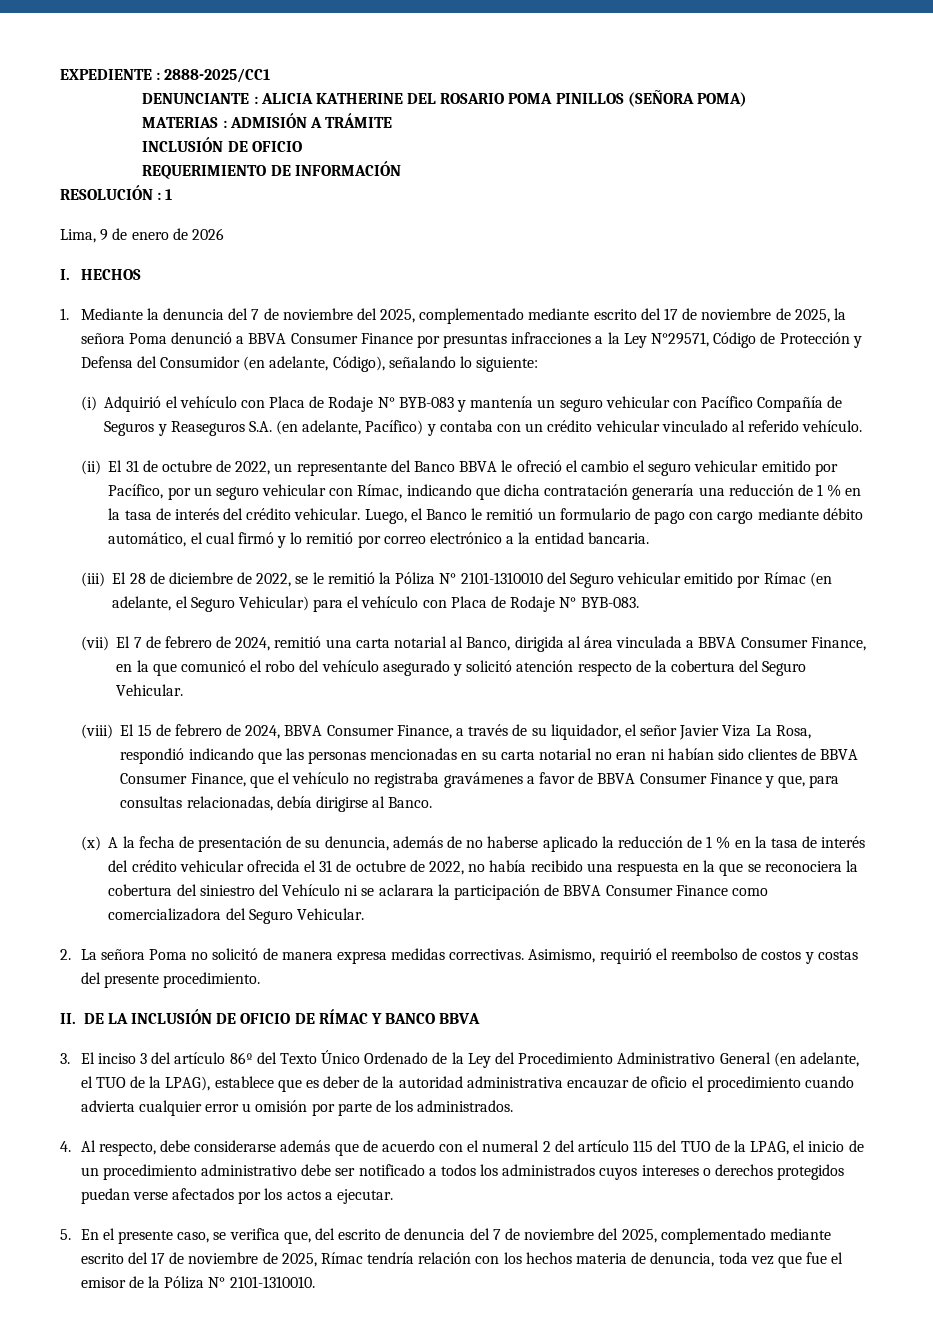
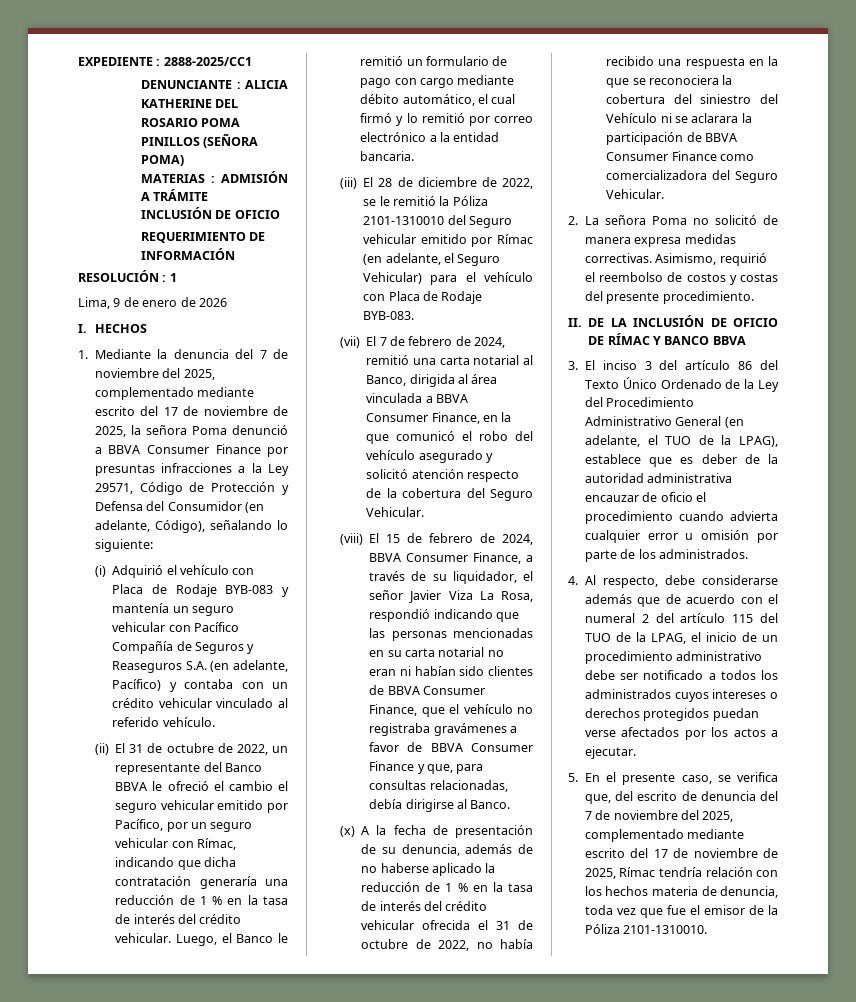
- 1. Mediante la denuncia del 7 de noviembre del 2025, complementado mediante escrito del 17 de noviembre de 2025, la señora Poma denunció a BBVA Consumer Finance por presuntas infracciones a la Ley N°29571, Código de Protección y Defensa del Consumidor (en adelante, Código), señalando lo siguiente:
+ 1. Mediante la denuncia del 7 de noviembre del 2025, complementado mediante escrito del 17 de noviembre de 2025, la señora Poma denunció a BBVA Consumer Finance por presuntas infracciones a la Ley 29571, Código de Protección y Defensa del Consumidor (en adelante, Código), señalando lo siguiente:
- (i) Adquirió el vehículo con Placa de Rodaje N° BYB-083 y mantenía un seguro vehicular con Pacífico Compañía de Seguros y Reaseguros S.A. (en adelante, Pacífico) y contaba con un crédito vehicular vinculado al referido vehículo.
+ (i) Adquirió el vehículo con Placa de Rodaje BYB-083 y mantenía un seguro vehicular con Pacífico Compañía de Seguros y Reaseguros S.A. (en adelante, Pacífico) y contaba con un crédito vehicular vinculado al referido vehículo.
- (iii) El 28 de diciembre de 2022, se le remitió la Póliza N° 2101-1310010 del Seguro vehicular emitido por Rímac (en adelante, el Seguro Vehicular) para el vehículo con Placa de Rodaje N° BYB-083.
+ (iii) El 28 de diciembre de 2022, se le remitió la Póliza 2101-1310010 del Seguro vehicular emitido por Rímac (en adelante, el Seguro Vehicular) para el vehículo con Placa de Rodaje BYB-083.
- 3. El inciso 3 del artículo 86º del Texto Único Ordenado de la Ley del Procedimiento Administrativo General (en adelante, el TUO de la LPAG), establece que es deber de la autoridad administrativa encauzar de oficio el procedimiento cuando advierta cualquier error u omisión por parte de los administrados.
+ 3. El inciso 3 del artículo 86 del Texto Único Ordenado de la Ley del Procedimiento Administrativo General (en adelante, el TUO de la LPAG), establece que es deber de la autoridad administrativa encauzar de oficio el procedimiento cuando advierta cualquier error u omisión por parte de los administrados.
- 5. En el presente caso, se verifica que, del escrito de denuncia del 7 de noviembre del 2025, complementado mediante escrito del 17 de noviembre de 2025, Rímac tendría relación con los hechos materia de denuncia, toda vez que fue el emisor de la Póliza N° 2101-1310010.
+ 5. En el presente caso, se verifica que, del escrito de denuncia del 7 de noviembre del 2025, complementado mediante escrito del 17 de noviembre de 2025, Rímac tendría relación con los hechos materia de denuncia, toda vez que fue el emisor de la Póliza 2101-1310010.

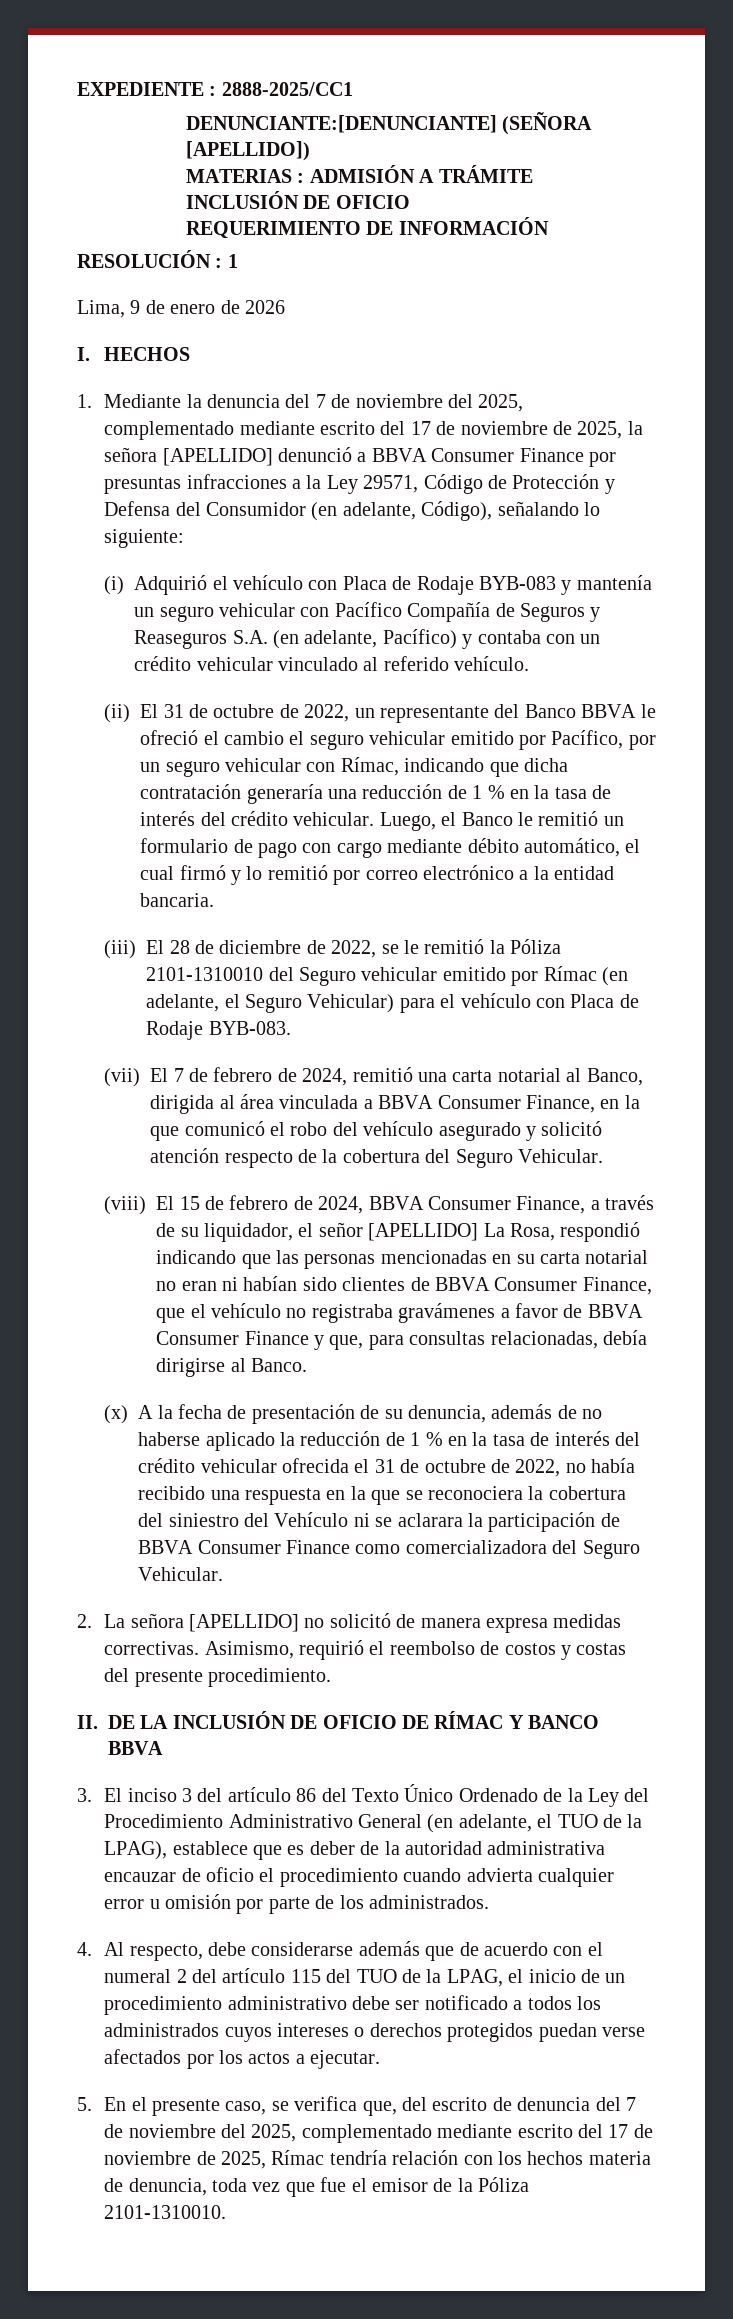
- DENUNCIANTE : ALICIA KATHERINE DEL ROSARIO POMA PINILLOS (SEÑORA POMA)
+ DENUNCIANTE:[DENUNCIANTE] (SEÑORA [APELLIDO])
- 1. Mediante la denuncia del 7 de noviembre del 2025, complementado mediante escrito del 17 de noviembre de 2025, la señora Poma denunció a BBVA Consumer Finance por presuntas infracciones a la Ley 29571, Código de Protección y Defensa del Consumidor (en adelante, Código), señalando lo siguiente:
+ 1. Mediante la denuncia del 7 de noviembre del 2025, complementado mediante escrito del 17 de noviembre de 2025, la señora [APELLIDO] denunció a BBVA Consumer Finance por presuntas infracciones a la Ley 29571, Código de Protección y Defensa del Consumidor (en adelante, Código), señalando lo siguiente:
- (viii) El 15 de febrero de 2024, BBVA Consumer Finance, a través de su liquidador, el señor Javier Viza La Rosa, respondió indicando que las personas mencionadas en su carta notarial no eran ni habían sido clientes de BBVA Consumer Finance, que el vehículo no registraba gravámenes a favor de BBVA Consumer Finance y que, para consultas relacionadas, debía dirigirse al Banco.
+ (viii) El 15 de febrero de 2024, BBVA Consumer Finance, a través de su liquidador, el señor [APELLIDO] La Rosa, respondió indicando que las personas mencionadas en su carta notarial no eran ni habían sido clientes de BBVA Consumer Finance, que el vehículo no registraba gravámenes a favor de BBVA Consumer Finance y que, para consultas relacionadas, debía dirigirse al Banco.
- 2. La señora Poma no solicitó de manera expresa medidas correctivas.
+ 2. La señora [APELLIDO] no solicitó de manera expresa medidas correctivas.

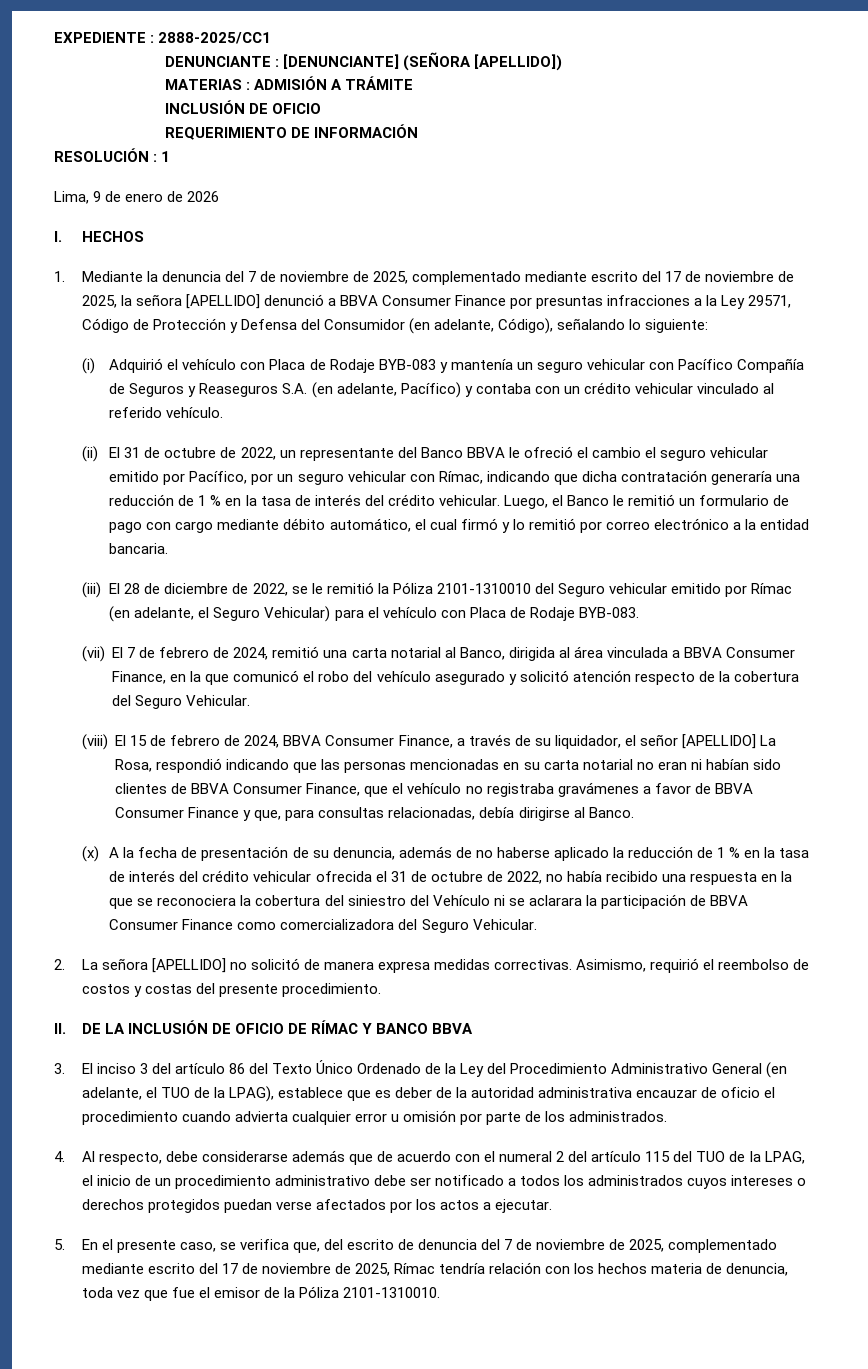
- DENUNCIANTE:[DENUNCIANTE] (SEÑORA [APELLIDO])
+ DENUNCIANTE : [DENUNCIANTE] (SEÑORA [APELLIDO])
- 1. Mediante la denuncia del 7 de noviembre del 2025, complementado mediante escrito del 17 de noviembre de 2025, la señora [APELLIDO] denunció a BBVA Consumer Finance por presuntas infracciones a la Ley 29571, Código de Protección y Defensa del Consumidor (en adelante, Código), señalando lo siguiente:
+ 1. Mediante la denuncia del 7 de noviembre de 2025, complementado mediante escrito del 17 de noviembre de 2025, la señora [APELLIDO] denunció a BBVA Consumer Finance por presuntas infracciones a la Ley 29571, Código de Protección y Defensa del Consumidor (en adelante, Código), señalando lo siguiente:
- 5. En el presente caso, se verifica que, del escrito de denuncia del 7 de noviembre del 2025, complementado mediante escrito del 17 de noviembre de 2025, Rímac tendría relación con los hechos materia de denuncia, toda vez que fue el emisor de la Póliza 2101-1310010.
+ 5. En el presente caso, se verifica que, del escrito de denuncia del 7 de noviembre de 2025, complementado mediante escrito del 17 de noviembre de 2025, Rímac tendría relación con los hechos materia de denuncia, toda vez que fue el emisor de la Póliza 2101-1310010.

